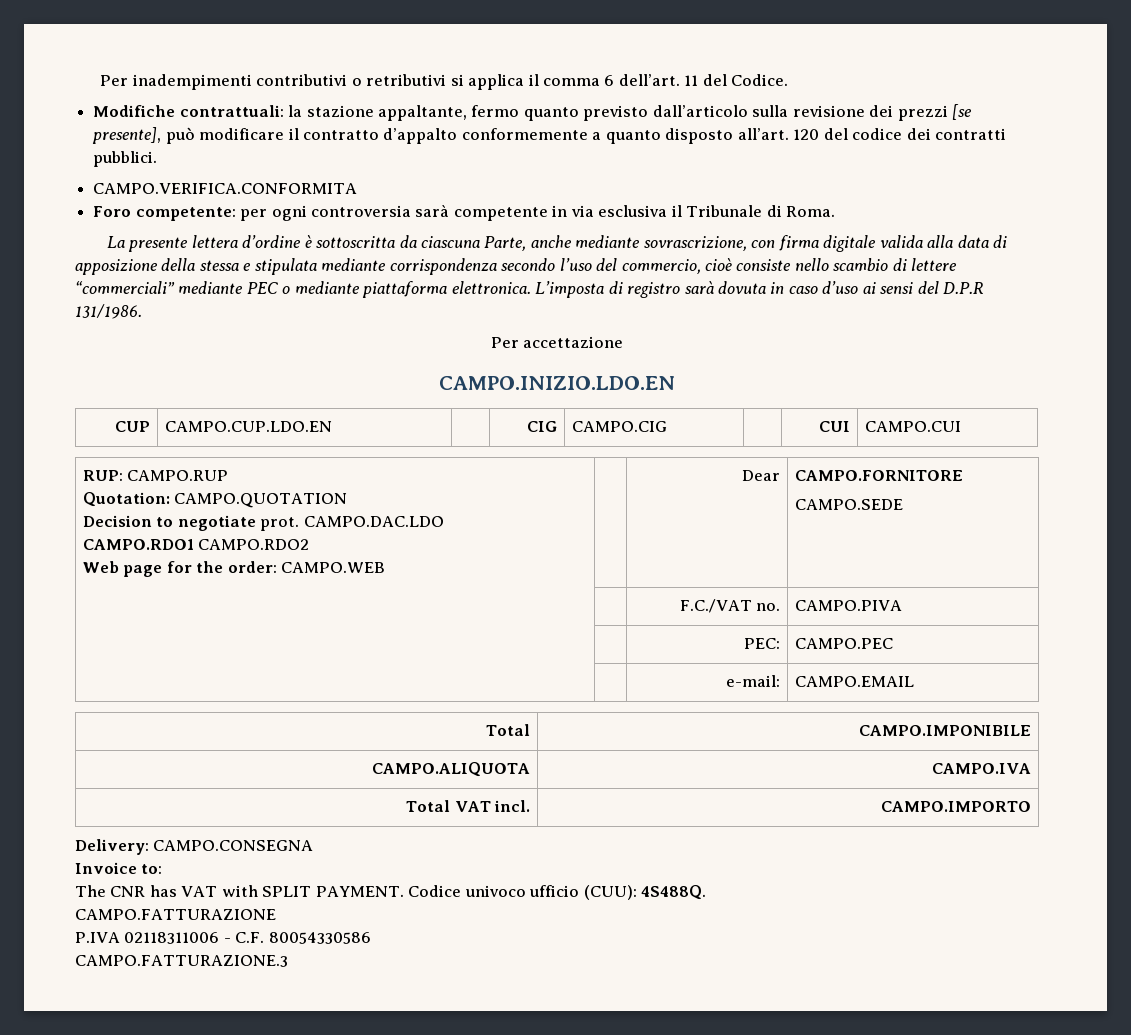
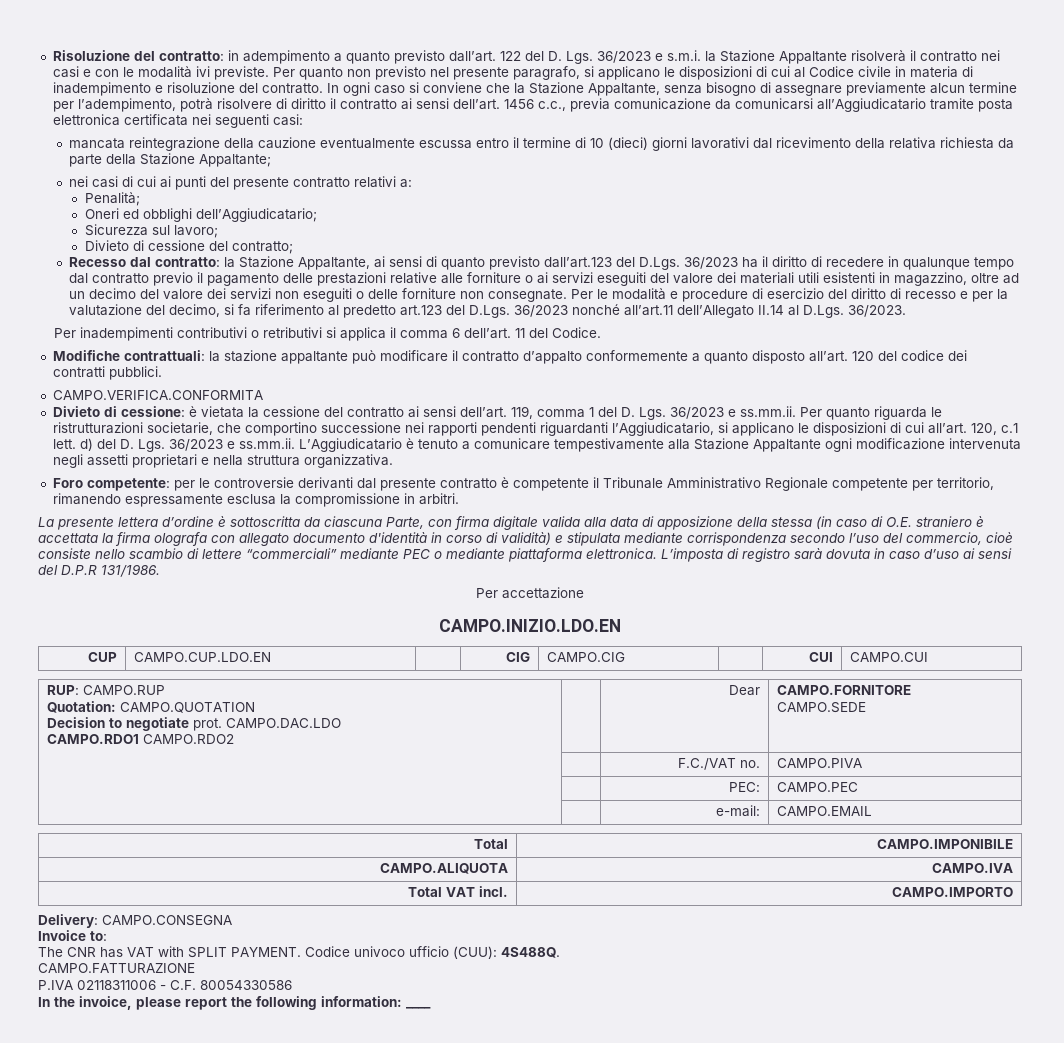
+ Risoluzione del contratto: in adempimento a quanto previsto dall’art. 122 del D. Lgs. 36/2023 e s.m.i. la Stazione Appaltante risolverà il contratto nei casi e con le modalità ivi previste. Per quanto non previsto nel presente paragrafo, si applicano le disposizioni di cui al Codice civile in materia di inadempimento e risoluzione del contratto. In ogni caso si conviene che la Stazione Appaltante, senza bisogno di assegnare previamente alcun termine per l’adempimento, potrà risolvere di diritto il contratto ai sensi dell’art. 1456 c.c., previa comunicazione da comunicarsi all’Aggiudicatario tramite posta elettronica certificata nei seguenti casi:
+ mancata reintegrazione della cauzione eventualmente escussa entro il termine di 10 (dieci) giorni lavorativi dal ricevimento della relativa richiesta da parte della Stazione Appaltante;
+ nei casi di cui ai punti del presente contratto relativi a:
+ Penalità;
+ Oneri ed obblighi dell’Aggiudicatario;
+ Sicurezza sul lavoro;
+ Divieto di cessione del contratto;
+ Recesso dal contratto: la Stazione Appaltante, ai sensi di quanto previsto dall’art.123 del D.Lgs. 36/2023 ha il diritto di recedere in qualunque tempo dal contratto previo il pagamento delle prestazioni relative alle forniture o ai servizi eseguiti del valore dei materiali utili esistenti in magazzino, oltre ad un decimo del valore dei servizi non eseguiti o delle forniture non consegnate. Per le modalità e procedure di esercizio del diritto di recesso e per la valutazione del decimo, si fa riferimento al predetto art.123 del D.Lgs. 36/2023 nonché all’art.11 dell’Allegato II.14 al D.Lgs. 36/2023.
- Modifiche contrattuali: la stazione appaltante, fermo quanto previsto dall’articolo sulla revisione dei prezzi [se presente], può modificare il contratto d’appalto conformemente a quanto disposto all’art.
+ Modifiche contrattuali: la stazione appaltante può modificare il contratto d’appalto conformemente a quanto disposto all’art.
- Foro competente: per ogni controversia sarà competente in via esclusiva il Tribunale di Roma.
+ Divieto di cessione: è vietata la cessione del contratto ai sensi dell’art. 119, comma 1 del D. Lgs. 36/2023 e ss.mm.ii. Per quanto riguarda le ristrutturazioni societarie, che comportino successione nei rapporti pendenti riguardanti l’Aggiudicatario, si applicano le disposizioni di cui all’art. 120, c.1 lett. d) del D. Lgs. 36/2023 e ss.mm.ii. L’Aggiudicatario è tenuto a comunicare tempestivamente alla Stazione Appaltante ogni modificazione intervenuta negli assetti proprietari e nella struttura organizzativa.
+ Foro competente: per le controversie derivanti dal presente contratto è competente il Tribunale Amministrativo Regionale competente per territorio, rimanendo espressamente esclusa la compromissione in arbitri.
- La presente lettera d’ordine è sottoscritta da ciascuna Parte, anche mediante sovrascrizione, con firma digitale valida alla data di apposizione della stessa e stipulata mediante corrispondenza secondo l’uso del commercio, cioè consiste nello scambio di lettere “commerciali” mediante PEC o mediante piattaforma elettronica.
+ La presente lettera d’ordine è sottoscritta da ciascuna Parte, con firma digitale valida alla data di apposizione della stessa (in caso di O.E. straniero è accettata la firma olografa con allegato documento d'identità in corso di validità) e stipulata mediante corrispondenza secondo l’uso del commercio, cioè consiste nello scambio di lettere “commerciali” mediante PEC o mediante piattaforma elettronica.
  RUP: CAMPO.RUP
  Quotation: CAMPO.QUOTATION
  Decision to negotiate prot. CAMPO.DAC.LDO
- CAMPO.RDO1 CAMPO.RDO2
- Web page for the order: CAMPO.WEB | | Dear | CAMPO.FORNITORE
+ CAMPO.RDO1 CAMPO.RDO2 | | Dear | CAMPO.FORNITORE
- CAMPO.FATTURAZIONE.3
+ In the invoice, please report the following information: ____

